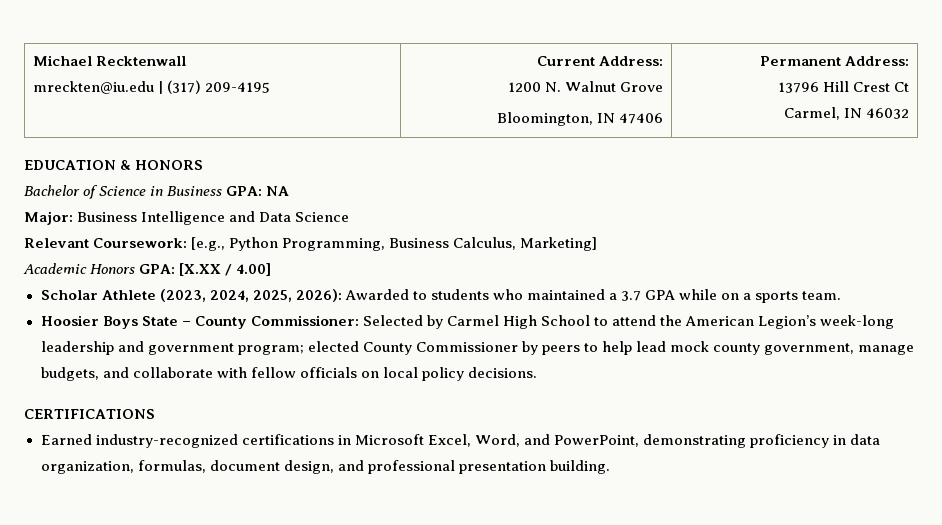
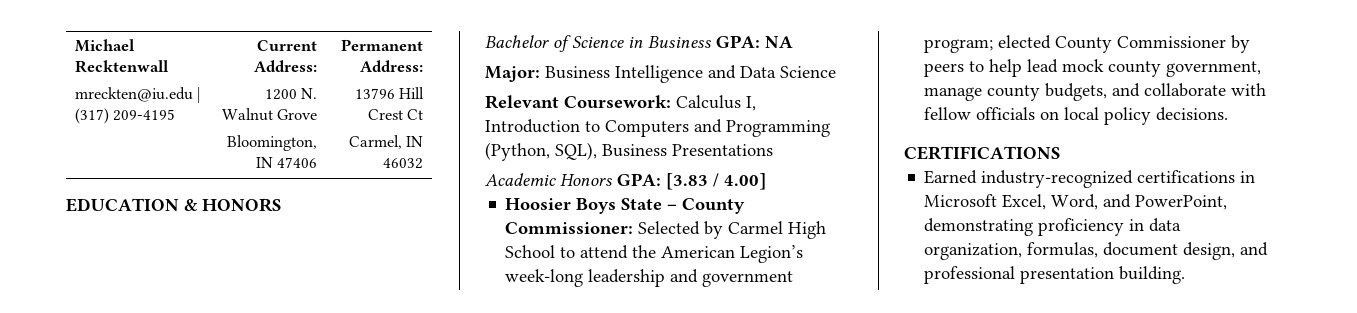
- Relevant Coursework: [e.g., Python Programming, Business Calculus, Marketing]
+ Relevant Coursework: Calculus I, Introduction to Computers and Programming (Python, SQL), Business Presentations
- Academic Honors GPA: [X.XX / 4.00]
+ Academic Honors GPA: [3.83 / 4.00]
- Scholar Athlete (2023, 2024, 2025, 2026): Awarded to students who maintained a 3.7 GPA while on a sports team.
- Hoosier Boys State – County Commissioner: Selected by Carmel High School to attend the American Legion’s week-long leadership and government program; elected County Commissioner by peers to help lead mock county government, manage budgets, and collaborate with fellow officials on local policy decisions.
+ Hoosier Boys State – County Commissioner: Selected by Carmel High School to attend the American Legion’s week-long leadership and government program; elected County Commissioner by peers to help lead mock county government, manage county budgets, and collaborate with fellow officials on local policy decisions.

